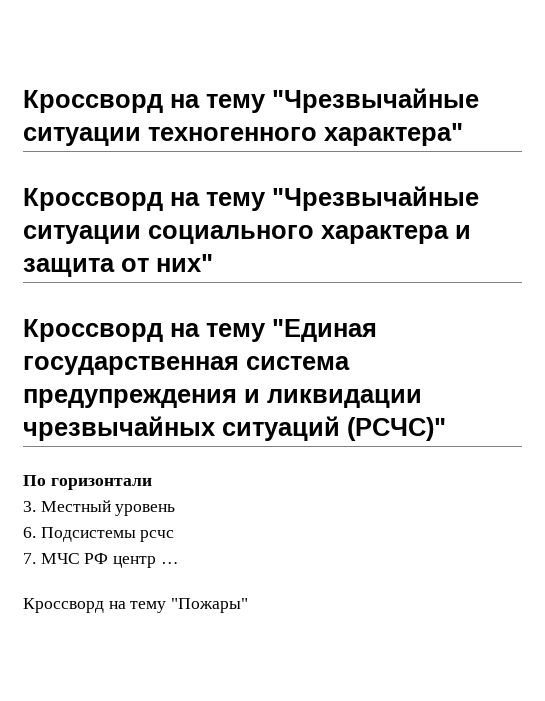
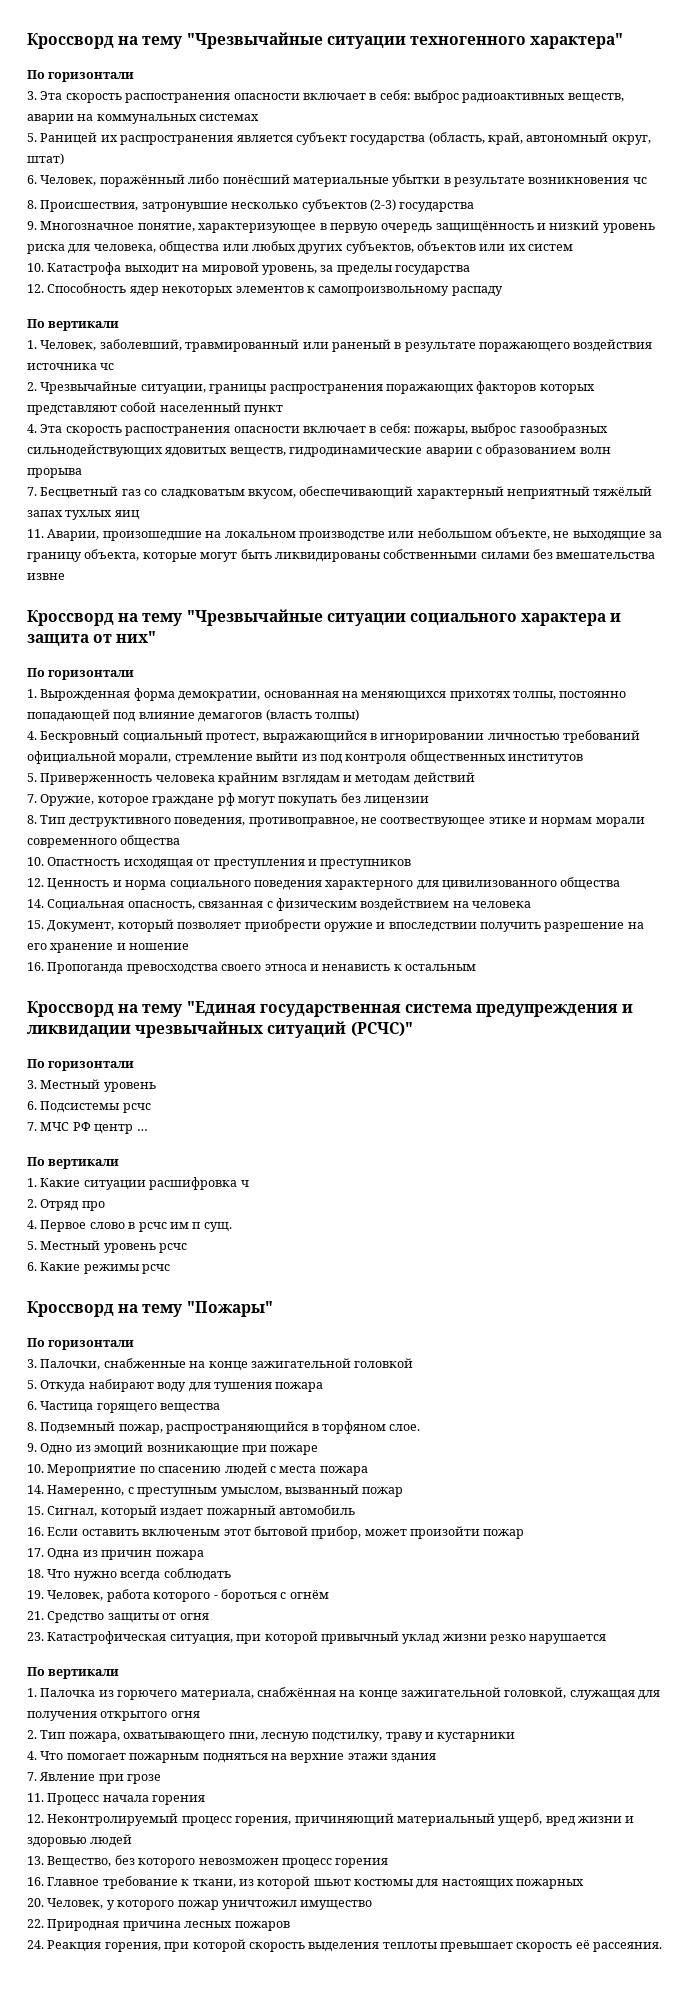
  Кроссворд на тему "Чрезвычайные ситуации техногенного характера"
+ По горизонтали
+ 3. Эта скорость распостранения опасности включает в себя: выброс радиоактивных веществ, аварии на коммунальных системах
+ 5. Раницей их распространения является субъект государства (область, край, автономный округ, штат)
+ 6. Человек, поражённый либо понёсший материальные убытки в результате возникновения чс
+ 8. Происшествия, затронувшие несколько субъектов (2-3) государства
+ 9. Многозначное понятие, характеризующее в первую очередь защищённость и низкий уровень риска для человека, общества или любых других субъектов, объектов или их систем
+ 10. Катастрофа выходит на мировой уровень, за пределы государства
+ 12. Способность ядер некоторых элементов к самопроизвольному распаду
+ По вертикали
+ 1. Человек, заболевший, травмированный или раненый в результате поражающего воздействия источника чс
+ 2. Чрезвычайные ситуации, границы распространения поражающих факторов которых представляют собой населенный пункт
+ 4. Эта скорость распостранения опасности включает в себя: пожары, выброс газообразных сильнодействующих ядовитых веществ, гидродинамические аварии с образованием волн прорыва
+ 7. Бесцветный газ со сладковатым вкусом, обеспечивающий характерный неприятный тяжёлый запах тухлых яиц
+ 11. Аварии, произошедшие на локальном производстве или небольшом объекте, не выходящие за границу объекта, которые могут быть ликвидированы собственными силами без вмешательства извне
  Кроссворд на тему "Чрезвычайные ситуации социального характера и защита от них"
+ По горизонтали
+ 1. Вырожденная форма демократии, основанная на меняющихся прихотях толпы, постоянно попадающей под влияние демагогов (власть толпы)
+ 4. Бескровный социальный протест, выражающийся в игнорировании личностью требований официальной морали, стремление выйти из под контроля общественных институтов
+ 5. Приверженность человека крайним взглядам и методам действий
+ 7. Оружие, которое граждане рф могут покупать без лицензии
+ 8. Тип деструктивного поведения, противоправное, не соотвествующее этике и нормам морали современного общества
+ 10. Опастность исходящая от преступления и преступников
+ 12. Ценность и норма социального поведения характерного для цивилизованного общества
+ 14. Социальная опасность, связанная с физическим воздействием на человека
+ 15. Документ, который позволяет приобрести оружие и впоследствии получить разрешение на его хранение и ношение
+ 16. Пропоганда превосходства своего этноса и ненависть к остальным
  7. МЧС РФ центр …
+ По вертикали
+ 1. Какие ситуации расшифровка ч
+ 2. Отряд про
+ 4. Первое слово в рсчс им п сущ.
+ 5. Местный уровень рсчс
+ 6. Какие режимы рсчс
  Кроссворд на тему "Пожары"
+ По горизонтали
+ 3. Палочки, снабженные на конце зажигательной головкой
+ 5. Откуда набирают воду для тушения пожара
+ 6. Частица горящего вещества
+ 8. Подземный пожар, распространяющийся в торфяном слое.
+ 9. Одно из эмоций возникающие при пожаре
+ 10. Мероприятие по спасению людей с места пожара
+ 14. Намеренно, с преступным умыслом, вызванный пожар
+ 15. Сигнал, который издает пожарный автомобиль
+ 16. Если оставить включеным этот бытовой прибор, может произойти пожар
+ 17. Одна из причин пожара
+ 18. Что нужно всегда соблюдать
+ 19. Человек, работа которого - бороться с огнём
+ 21. Средство защиты от огня
+ 23. Катастрофическая ситуация, при которой привычный уклад жизни резко нарушается
+ По вертикали
+ 1. Палочка из горючего материала, снабжённая на конце зажигательной головкой, служащая для получения открытого огня
+ 2. Тип пожара, охватывающего пни, лесную подстилку, траву и кустарники
+ 4. Что помогает пожарным подняться на верхние этажи здания
+ 7. Явление при грозе
+ 11. Процесс начала горения
+ 12. Неконтролируемый процесс горения, причиняющий материальный ущерб, вред жизни и здоровью людей
+ 13. Вещество, без которого невозможен процесс горения
+ 16. Главное требование к ткани, из которой шьют костюмы для настоящих пожарных
+ 20. Человек, у которого пожар уничтожил имущество
+ 22. Природная причина лесных пожаров
+ 24. Реакция горения, при которой скорость выделения теплоты превышает скорость её рассеяния.

